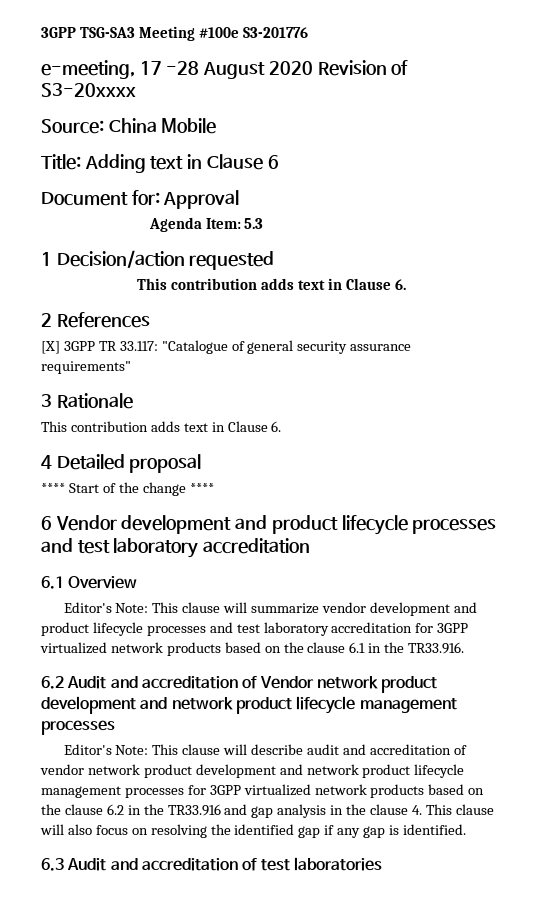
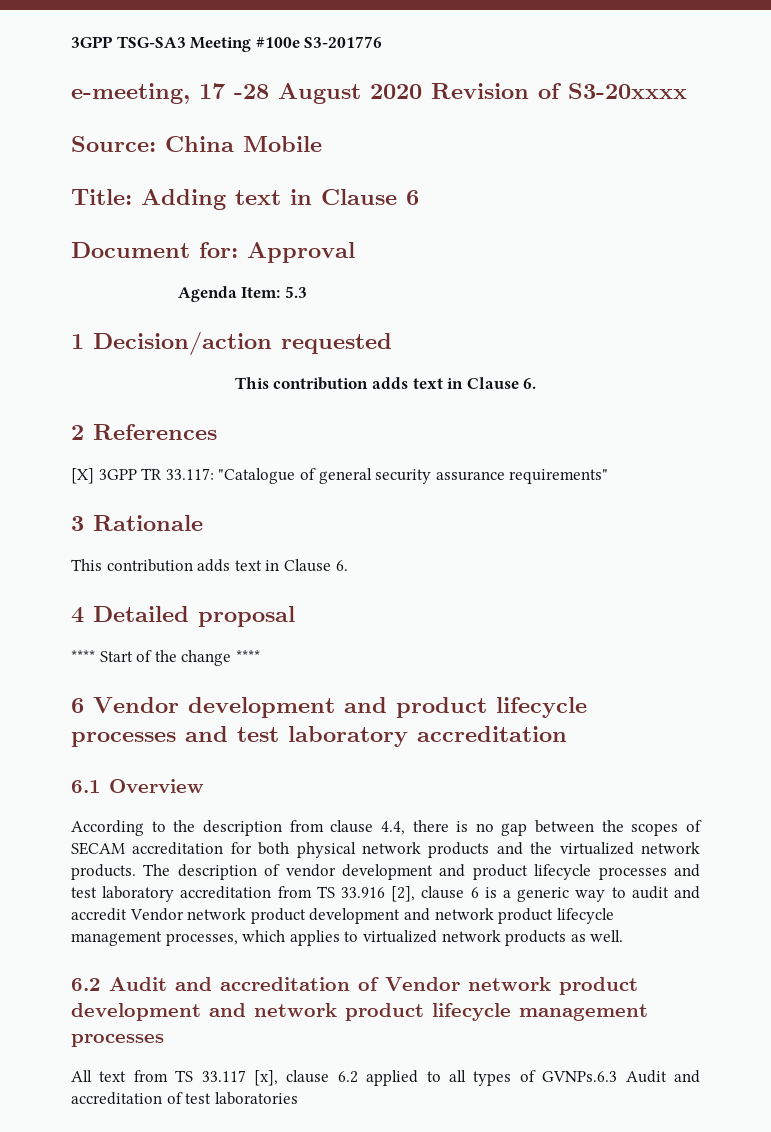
- Editor's Note: This clause will summarize vendor development and product lifecycle processes and test laboratory accreditation for 3GPP virtualized network products based on the clause 6.1 in the TR33.916.
+ According to the description from clause 4.4, there is no gap between the scopes of SECAM accreditation for both physical network products and the virtualized network products. The description of vendor development and product lifecycle processes and test laboratory accreditation from TS 33.916 [2], clause 6 is a generic way to audit and accredit Vendor network product development and network product lifecycle management processes, which applies to virtualized network products as well.
- Editor's Note: This clause will describe audit and accreditation of vendor network product development and network product lifecycle management processes for 3GPP virtualized network products based on the clause 6.2 in the TR33.916 and gap analysis in the clause 4. This clause will also focus on resolving the identified gap if any gap is identified.
- 6.3 Audit and accreditation of test laboratories
+ All text from TS 33.117 [x], clause 6.2 applied to all types of GVNPs.6.3 Audit and accreditation of test laboratories

